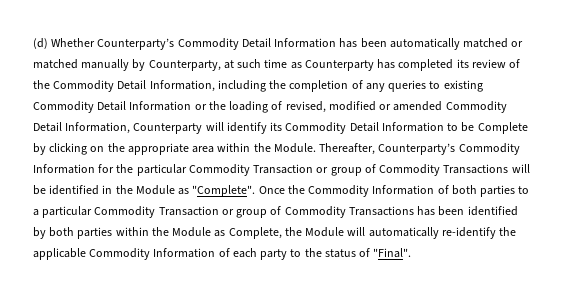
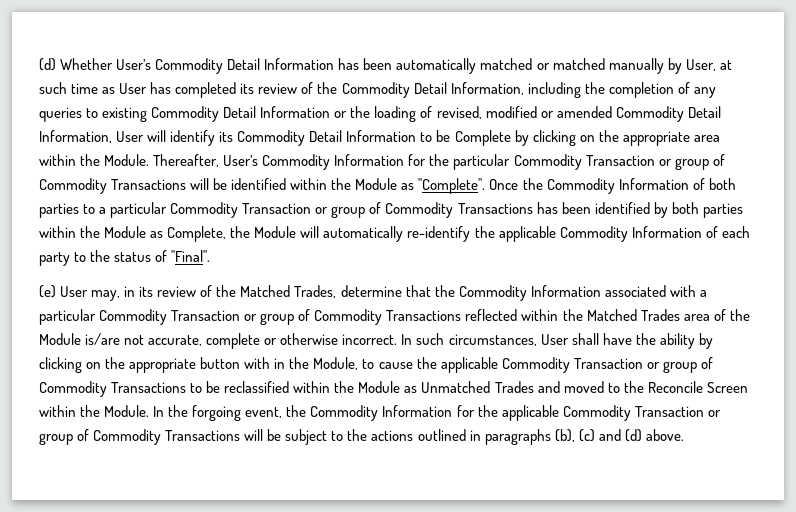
- (d) Whether Counterparty’s Commodity Detail Information has been automatically matched or matched manually by Counterparty, at such time as Counterparty has completed its review of the Commodity Detail Information, including the completion of any queries to existing Commodity Detail Information or the loading of revised, modified or amended Commodity Detail Information, Counterparty will identify its Commodity Detail Information to be Complete by clicking on the appropriate area within the Module.
+ (d) Whether User’s Commodity Detail Information has been automatically matched or matched manually by User, at such time as User has completed its review of the Commodity Detail Information, including the completion of any queries to existing Commodity Detail Information or the loading of revised, modified or amended Commodity Detail Information, User will identify its Commodity Detail Information to be Complete by clicking on the appropriate area within the Module.
- Thereafter, Counterparty’s Commodity Information for the particular Commodity Transaction or group of Commodity Transactions will be identified in the Module as "Complete".
+ Thereafter, User’s Commodity Information for the particular Commodity Transaction or group of Commodity Transactions will be identified within the Module as "Complete".
+ (e) User may, in its review of the Matched Trades, determine that the Commodity Information associated with a particular Commodity Transaction or group of Commodity Transactions reflected within the Matched Trades area of the Module is/are not accurate, complete or otherwise incorrect. In such circumstances, User shall have the ability by clicking on the appropriate button with in the Module, to cause the applicable Commodity Transaction or group of Commodity Transactions to be reclassified within the Module as Unmatched Trades and moved to the Reconcile Screen within the Module. In the forgoing event, the Commodity Information for the applicable Commodity Transaction or group of Commodity Transactions will be subject to the actions outlined in paragraphs (b), (c) and (d) above.

